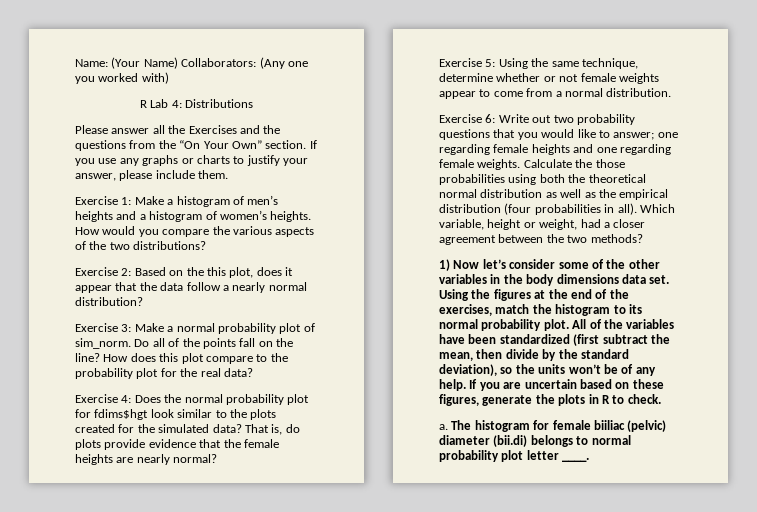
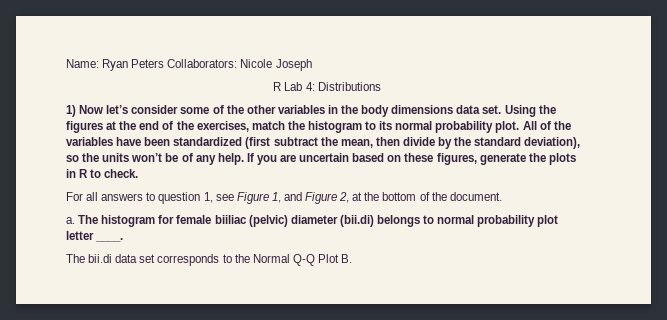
- Name: (Your Name) Collaborators: (Any one you worked with)
+ Name: Ryan Peters Collaborators: Nicole Joseph
  R Lab 4: Distributions
- Please answer all the Exercises and the questions from the “On Your Own” section. If you use any graphs or charts to justify your answer, please include them.
- Exercise 1: Make a histogram of men’s heights and a histogram of women’s heights. How would you compare the various aspects of the two distributions?
- Exercise 2: Based on the this plot, does it appear that the data follow a nearly normal distribution?
- Exercise 3: Make a normal probability plot of sim_norm. Do all of the points fall on the line? How does this plot compare to the probability plot for the real data?
- Exercise 4: Does the normal probability plot for fdims$hgt look similar to the plots created for the simulated data? That is, do plots provide evidence that the female heights are nearly normal?
- Exercise 5: Using the same technique, determine whether or not female weights appear to come from a normal distribution.
- Exercise 6: Write out two probability questions that you would like to answer; one regarding female heights and one regarding female weights. Calculate the those probabilities using both the theoretical normal distribution as well as the empirical distribution (four probabilities in all). Which variable, height or weight, had a closer agreement between the two methods?
+ For all answers to question 1, see Figure 1, and Figure 2, at the bottom of the document.
+ The bii.di data set corresponds to the Normal Q-Q Plot B.

